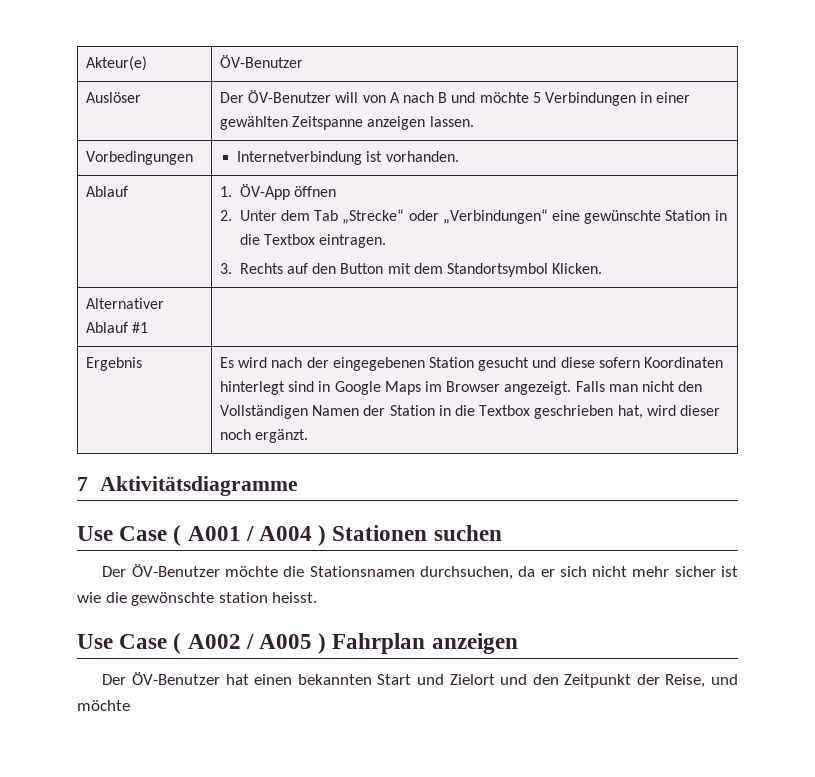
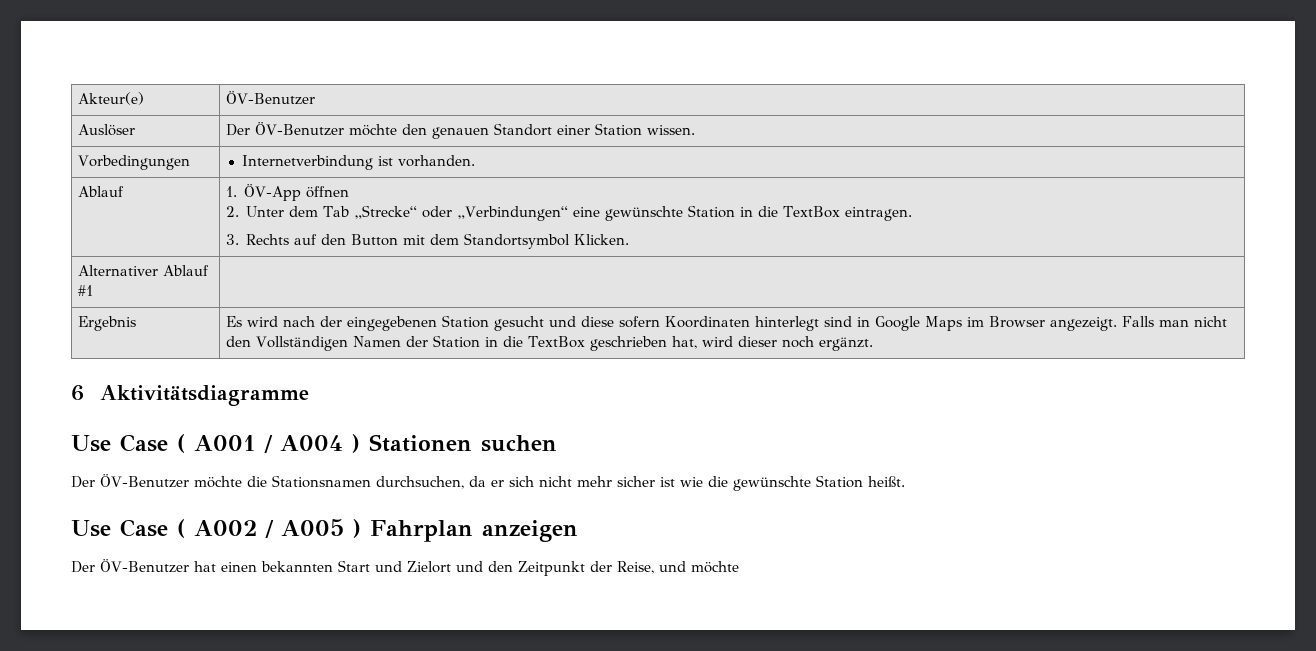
- Auslöser | Der ÖV-Benutzer will von A nach B und möchte 5 Verbindungen in einer gewählten Zeitspanne anzeigen lassen.
+ Auslöser | Der ÖV-Benutzer möchte den genauen Standort einer Station wissen.
  Ablauf | 1. ÖV-App öffnen
- 2. Unter dem Tab „Strecke“ oder „Verbindungen“ eine gewünschte Station in die Textbox eintragen.
+ 2. Unter dem Tab „Strecke“ oder „Verbindungen“ eine gewünschte Station in die TextBox eintragen.
- Ergebnis | Es wird nach der eingegebenen Station gesucht und diese sofern Koordinaten hinterlegt sind in Google Maps im Browser angezeigt. Falls man nicht den Vollständigen Namen der Station in die Textbox geschrieben hat, wird dieser noch ergänzt.
+ Ergebnis | Es wird nach der eingegebenen Station gesucht und diese sofern Koordinaten hinterlegt sind in Google Maps im Browser angezeigt. Falls man nicht den Vollständigen Namen der Station in die TextBox geschrieben hat, wird dieser noch ergänzt.
- 7 Aktivitätsdiagramme
+ 6 Aktivitätsdiagramme
- Der ÖV-Benutzer möchte die Stationsnamen durchsuchen, da er sich nicht mehr sicher ist wie die gewönschte station heisst.
+ Der ÖV-Benutzer möchte die Stationsnamen durchsuchen, da er sich nicht mehr sicher ist wie die gewünschte Station heißt.

